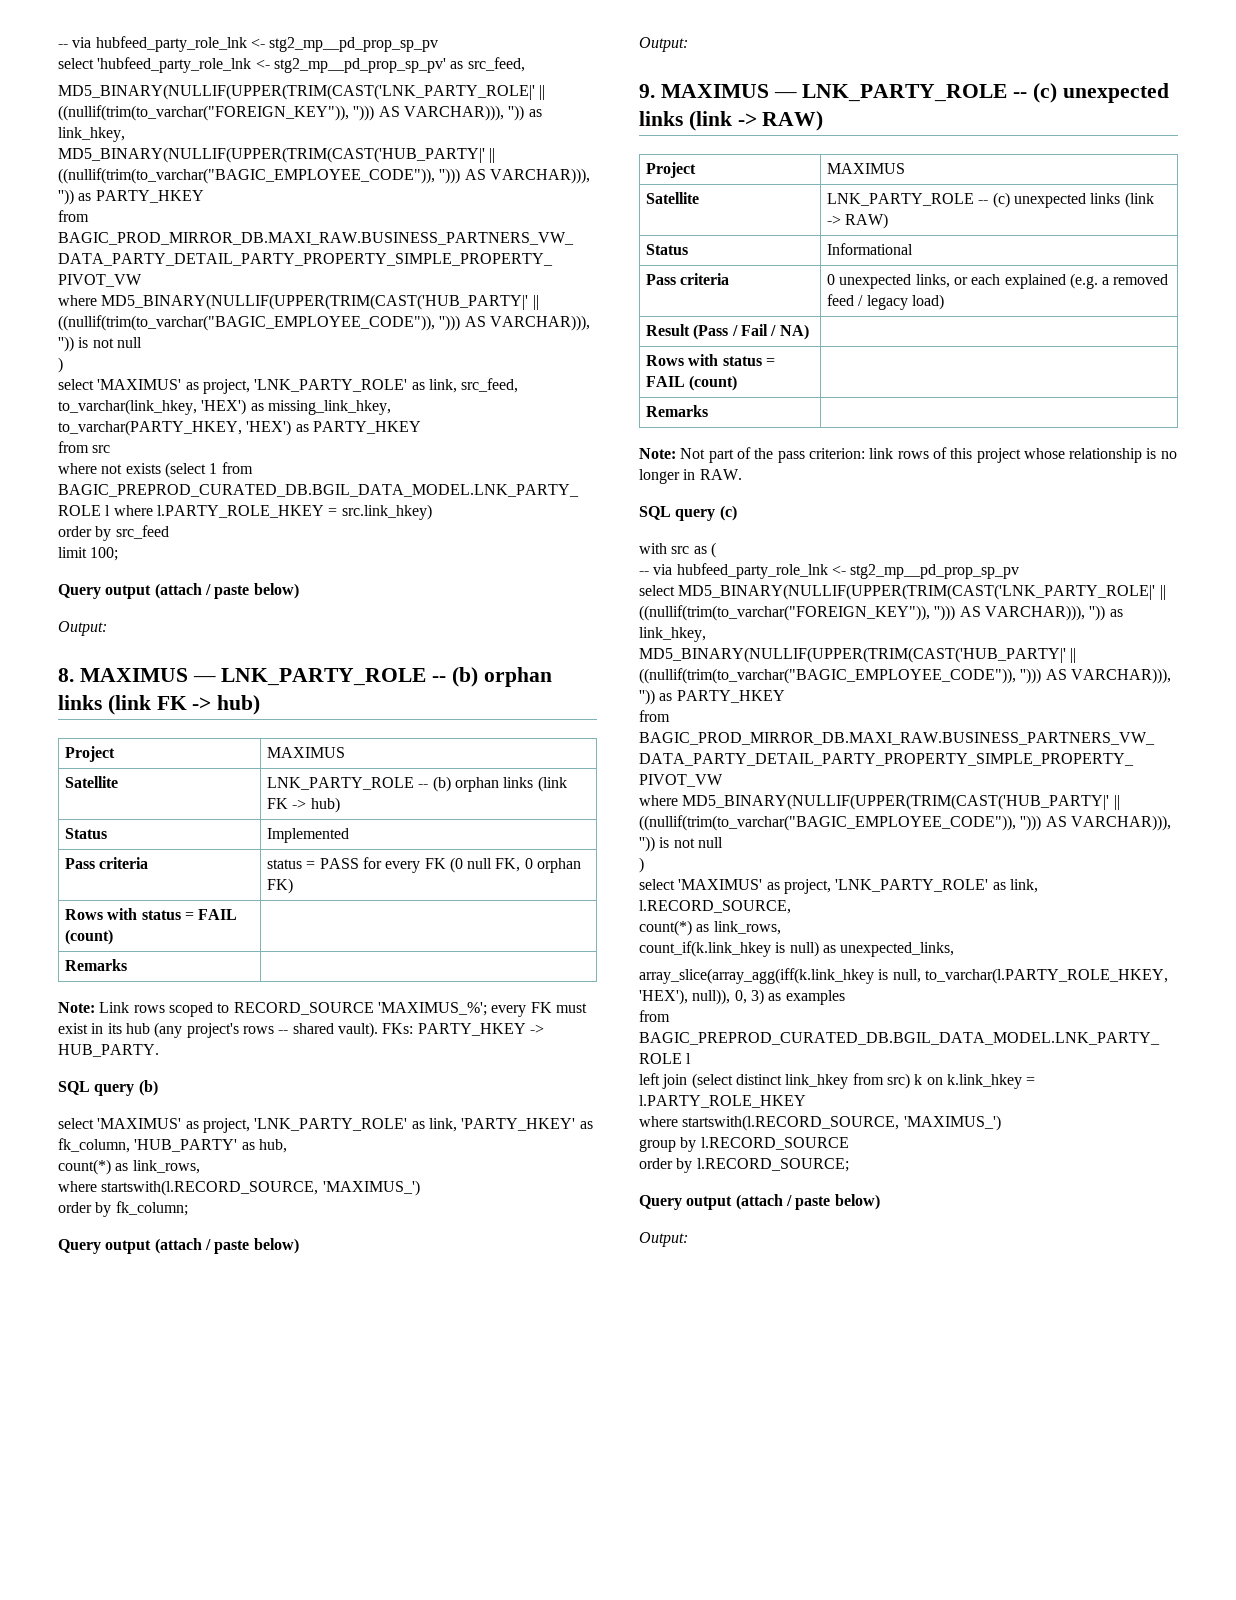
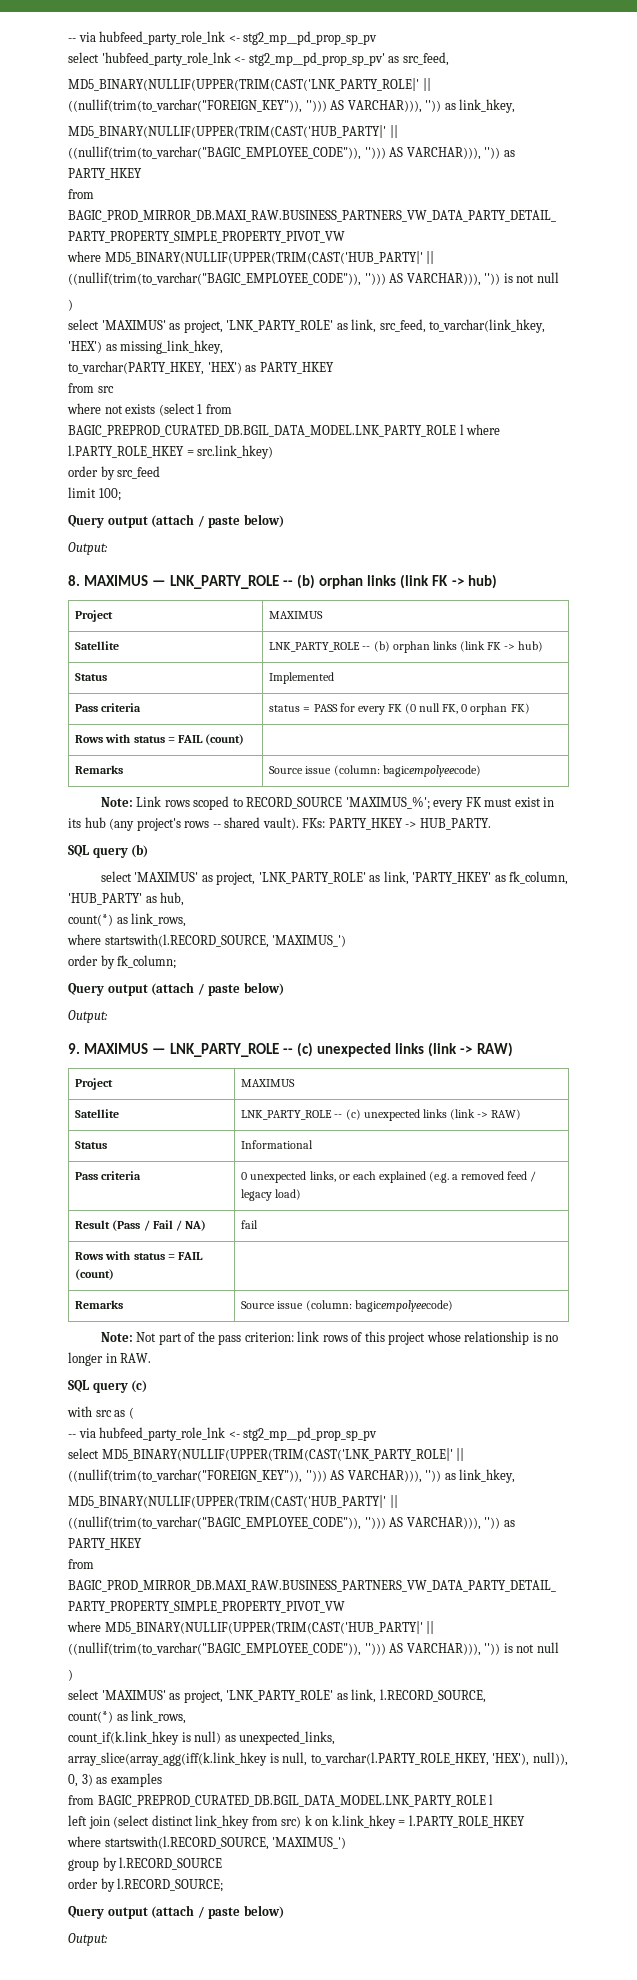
  Pass criteria | status = PASS for every FK (0 null FK, 0 orphan FK)
  Rows with status = FAIL (count) |
- Remarks |
+ Remarks | Source issue (column: bagicempolyeecode)
- Result (Pass / Fail / NA) |
+ Result (Pass / Fail / NA) | fail
  Rows with status = FAIL (count) |
- Remarks |
+ Remarks | Source issue (column: bagicempolyeecode)

